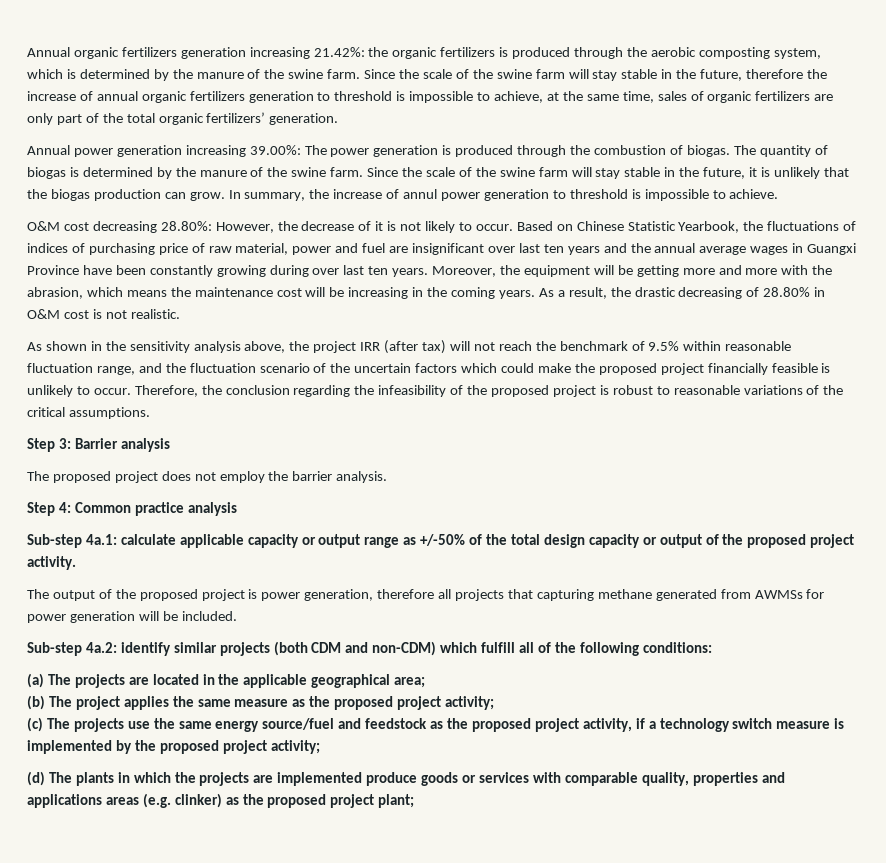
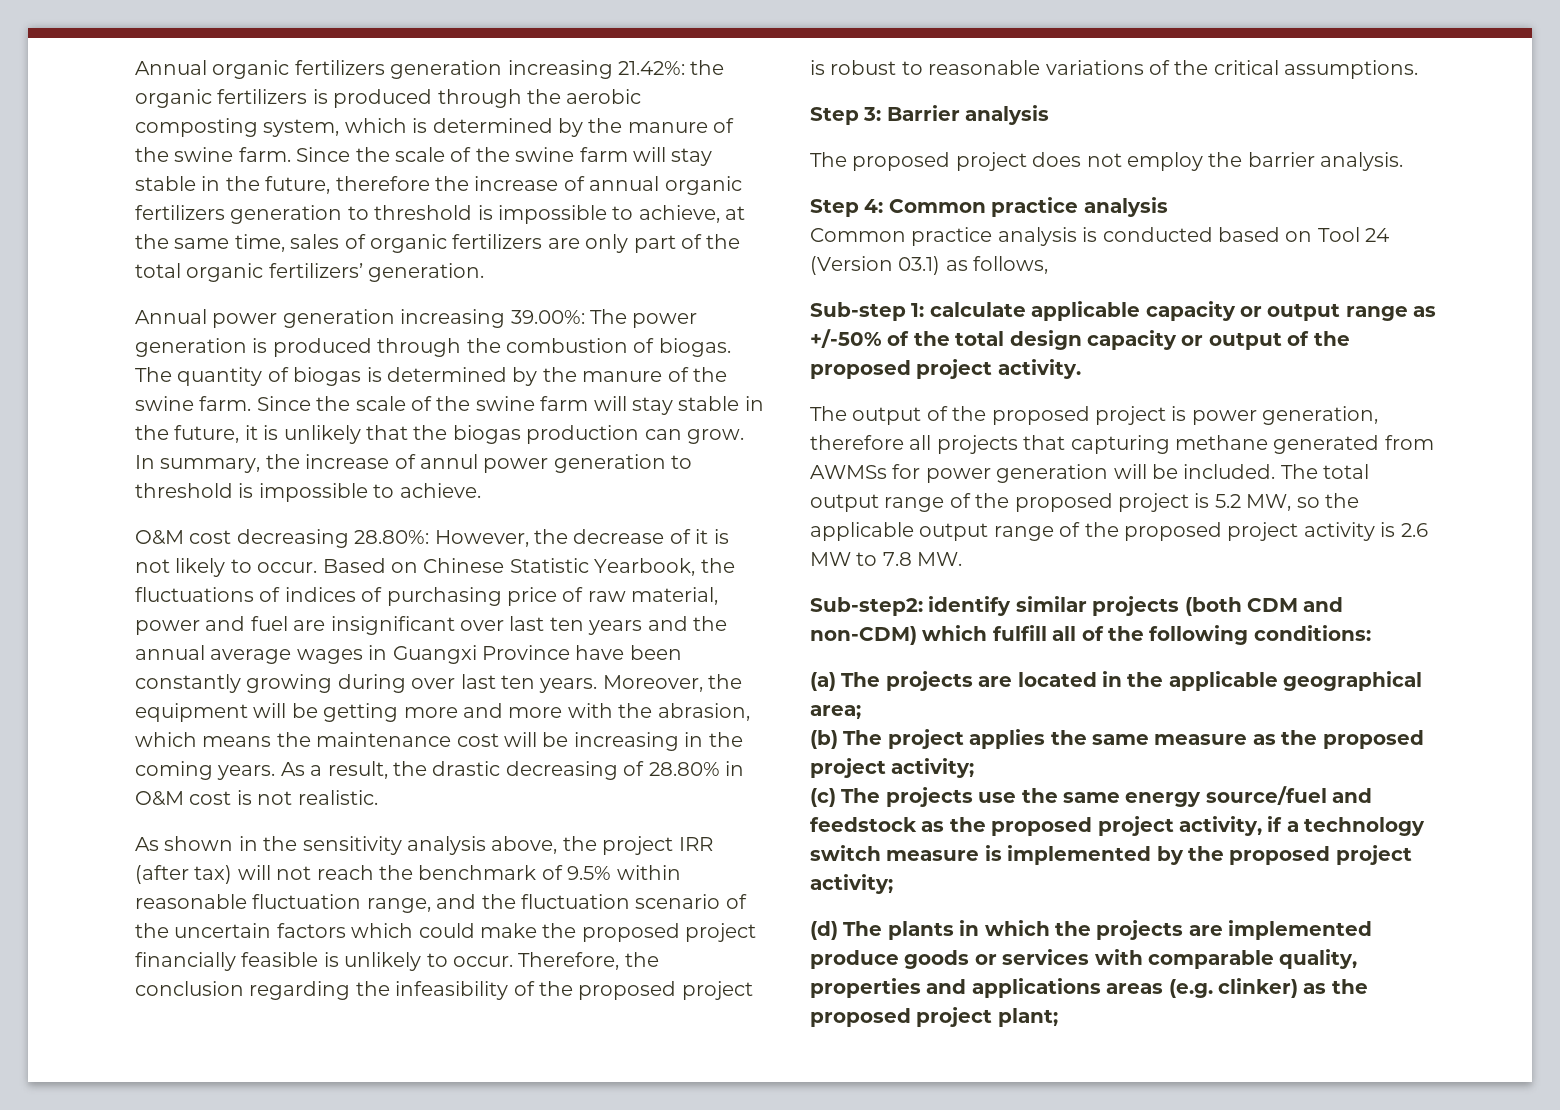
- Sub-step 4a.1: calculate applicable capacity or output range as +/-50% of the total design capacity or output of the proposed project activity.
+ Common practice analysis is conducted based on Tool 24 (Version 03.1) as follows,
+ Sub-step 1: calculate applicable capacity or output range as +/-50% of the total design capacity or output of the proposed project activity.
- The output of the proposed project is power generation, therefore all projects that capturing methane generated from AWMSs for power generation will be included.
- Sub-step 4a.2: identify similar projects (both CDM and non-CDM) which fulfill all of the following conditions:
+ The output of the proposed project is power generation, therefore all projects that capturing methane generated from AWMSs for power generation will be included. The total output range of the proposed project is 5.2 MW, so the applicable output range of the proposed project activity is 2.6 MW to 7.8 MW.
+ Sub-step2: identify similar projects (both CDM and non-CDM) which fulfill all of the following conditions:

